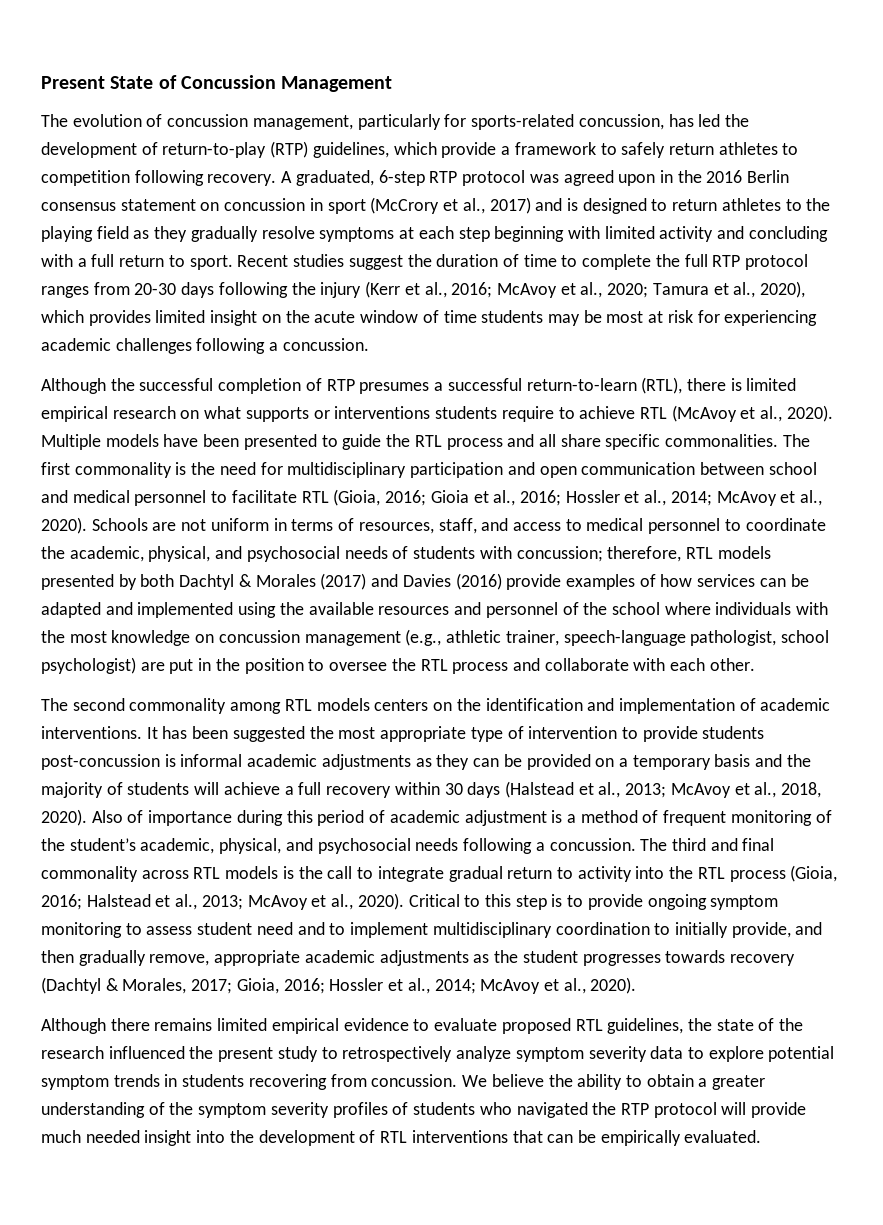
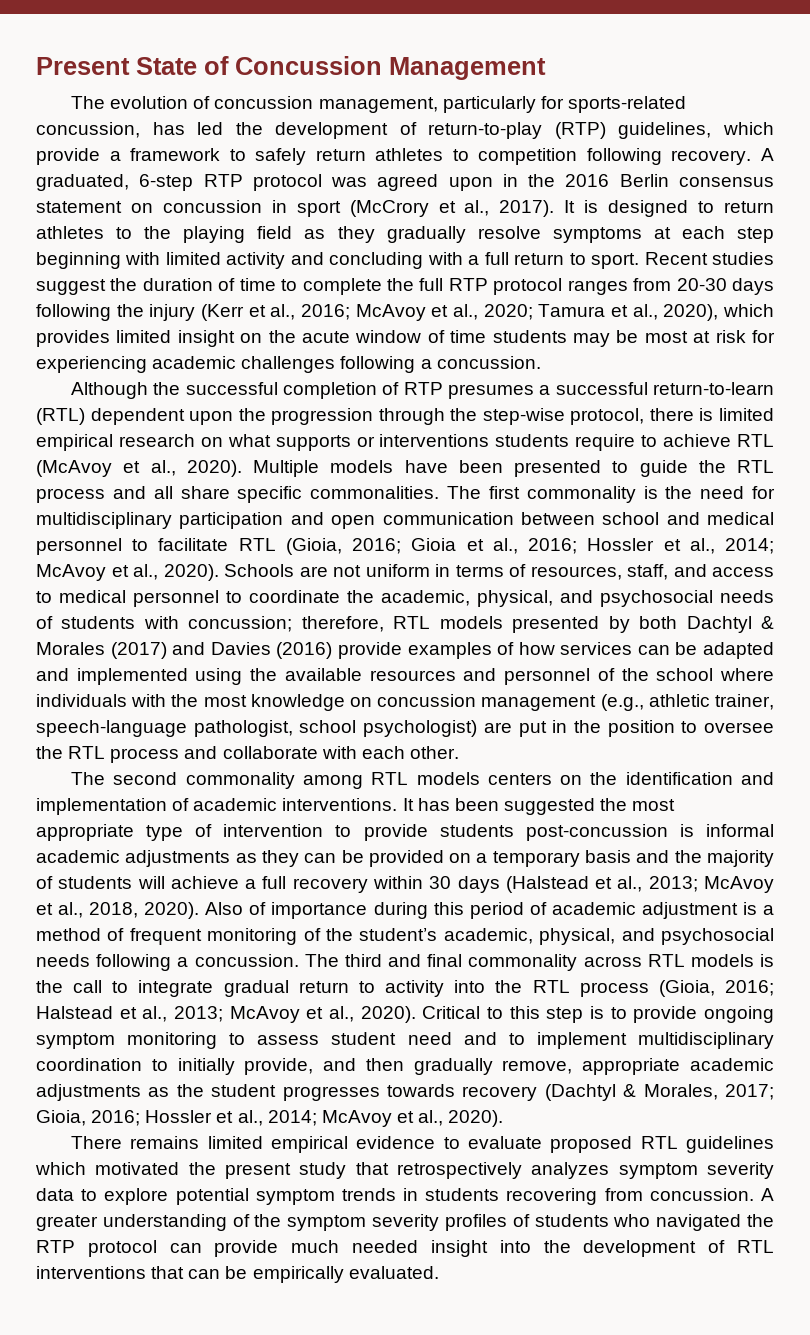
- A graduated, 6-step RTP protocol was agreed upon in the 2016 Berlin consensus statement on concussion in sport (McCrory et al., 2017) and is designed to return athletes to the playing field as they gradually resolve symptoms at each step beginning with limited activity and concluding with a full return to sport.
+ A graduated, 6-step RTP protocol was agreed upon in the 2016 Berlin consensus statement on concussion in sport (McCrory et al., 2017). It is designed to return athletes to the playing field as they gradually resolve symptoms at each step beginning with limited activity and concluding with a full return to sport.
- Although the successful completion of RTP presumes a successful return-to-learn (RTL), there is limited empirical research on what supports or interventions students require to achieve RTL (McAvoy et al., 2020).
+ Although the successful completion of RTP presumes a successful return-to-learn (RTL) dependent upon the progression through the step-wise protocol, there is limited empirical research on what supports or interventions students require to achieve RTL (McAvoy et al., 2020).
- Although there remains limited empirical evidence to evaluate proposed RTL guidelines, the state of the research influenced the present study to retrospectively analyze symptom severity data to explore potential symptom trends in students recovering from concussion.
+ There remains limited empirical evidence to evaluate proposed RTL guidelines which motivated the present study that retrospectively analyzes symptom severity data to explore potential symptom trends in students recovering from concussion.
- We believe the ability to obtain a greater understanding of the symptom severity profiles of students who navigated the RTP protocol will provide much needed insight into the development of RTL interventions that can be empirically evaluated.
+ A greater understanding of the symptom severity profiles of students who navigated the RTP protocol can provide much needed insight into the development of RTL interventions that can be empirically evaluated.

